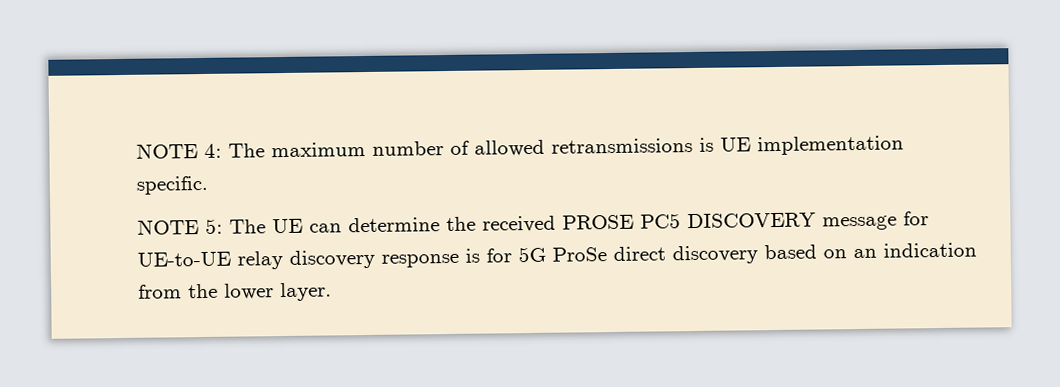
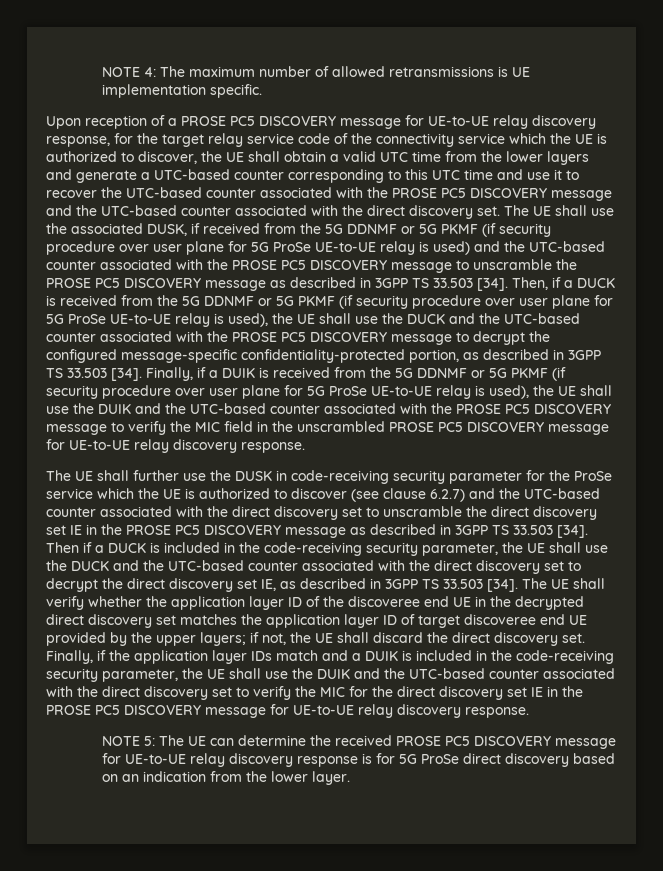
+ Upon reception of a PROSE PC5 DISCOVERY message for UE-to-UE relay discovery response, for the target relay service code of the connectivity service which the UE is authorized to discover, the UE shall obtain a valid UTC time from the lower layers and generate a UTC-based counter corresponding to this UTC time and use it to recover the UTC-based counter associated with the PROSE PC5 DISCOVERY message and the UTC-based counter associated with the direct discovery set. The UE shall use the associated DUSK, if received from the 5G DDNMF or 5G PKMF (if security procedure over user plane for 5G ProSe UE-to-UE relay is used) and the UTC-based counter associated with the PROSE PC5 DISCOVERY message to unscramble the PROSE PC5 DISCOVERY message as described in 3GPP TS 33.503 [34]. Then, if a DUCK is received from the 5G DDNMF or 5G PKMF (if security procedure over user plane for 5G ProSe UE-to-UE relay is used), the UE shall use the DUCK and the UTC-based counter associated with the PROSE PC5 DISCOVERY message to decrypt the configured message-specific confidentiality-protected portion, as described in 3GPP TS 33.503 [34]. Finally, if a DUIK is received from the 5G DDNMF or 5G PKMF (if security procedure over user plane for 5G ProSe UE-to-UE relay is used), the UE shall use the DUIK and the UTC-based counter associated with the PROSE PC5 DISCOVERY message to verify the MIC field in the unscrambled PROSE PC5 DISCOVERY message for UE-to-UE relay discovery response.
+ The UE shall further use the DUSK in code-receiving security parameter for the ProSe service which the UE is authorized to discover (see clause 6.2.7) and the UTC-based counter associated with the direct discovery set to unscramble the direct discovery set IE in the PROSE PC5 DISCOVERY message as described in 3GPP TS 33.503 [34]. Then if a DUCK is included in the code-receiving security parameter, the UE shall use the DUCK and the UTC-based counter associated with the direct discovery set to decrypt the direct discovery set IE, as described in 3GPP TS 33.503 [34]. The UE shall verify whether the application layer ID of the discoveree end UE in the decrypted direct discovery set matches the application layer ID of target discoveree end UE provided by the upper layers; if not, the UE shall discard the direct discovery set. Finally, if the application layer IDs match and a DUIK is included in the code-receiving security parameter, the UE shall use the DUIK and the UTC-based counter associated with the direct discovery set to verify the MIC for the direct discovery set IE in the PROSE PC5 DISCOVERY message for UE-to-UE relay discovery response.

